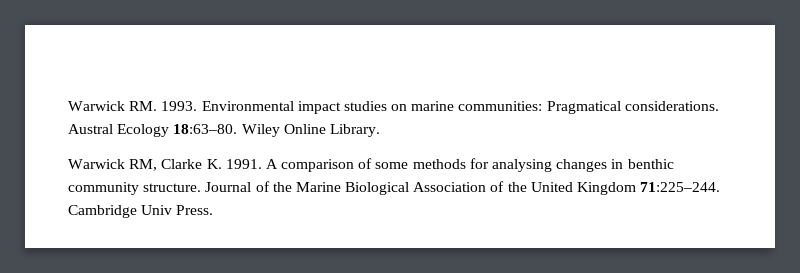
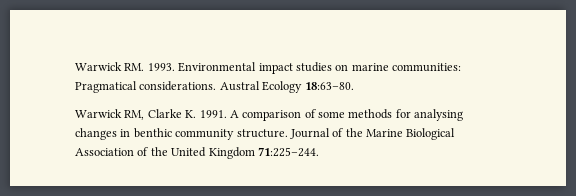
- Wiley Online Library.
- Cambridge Univ Press.

